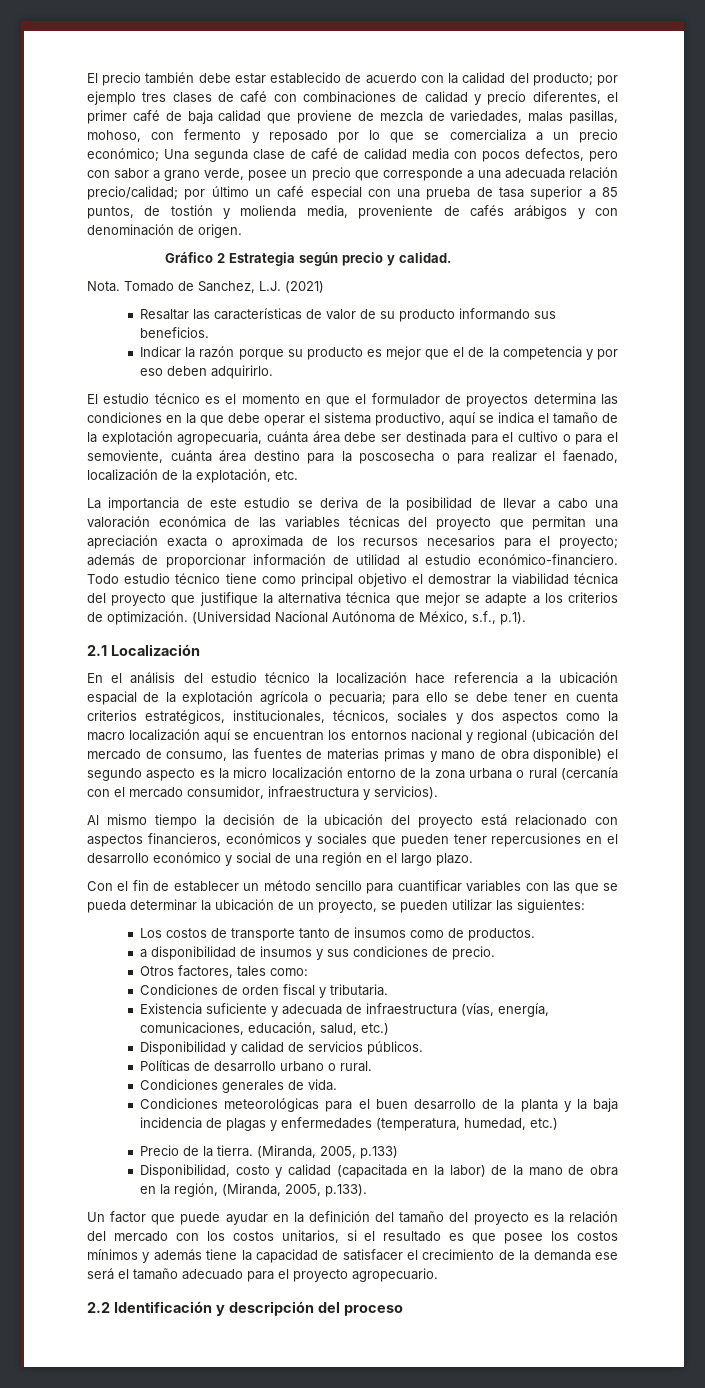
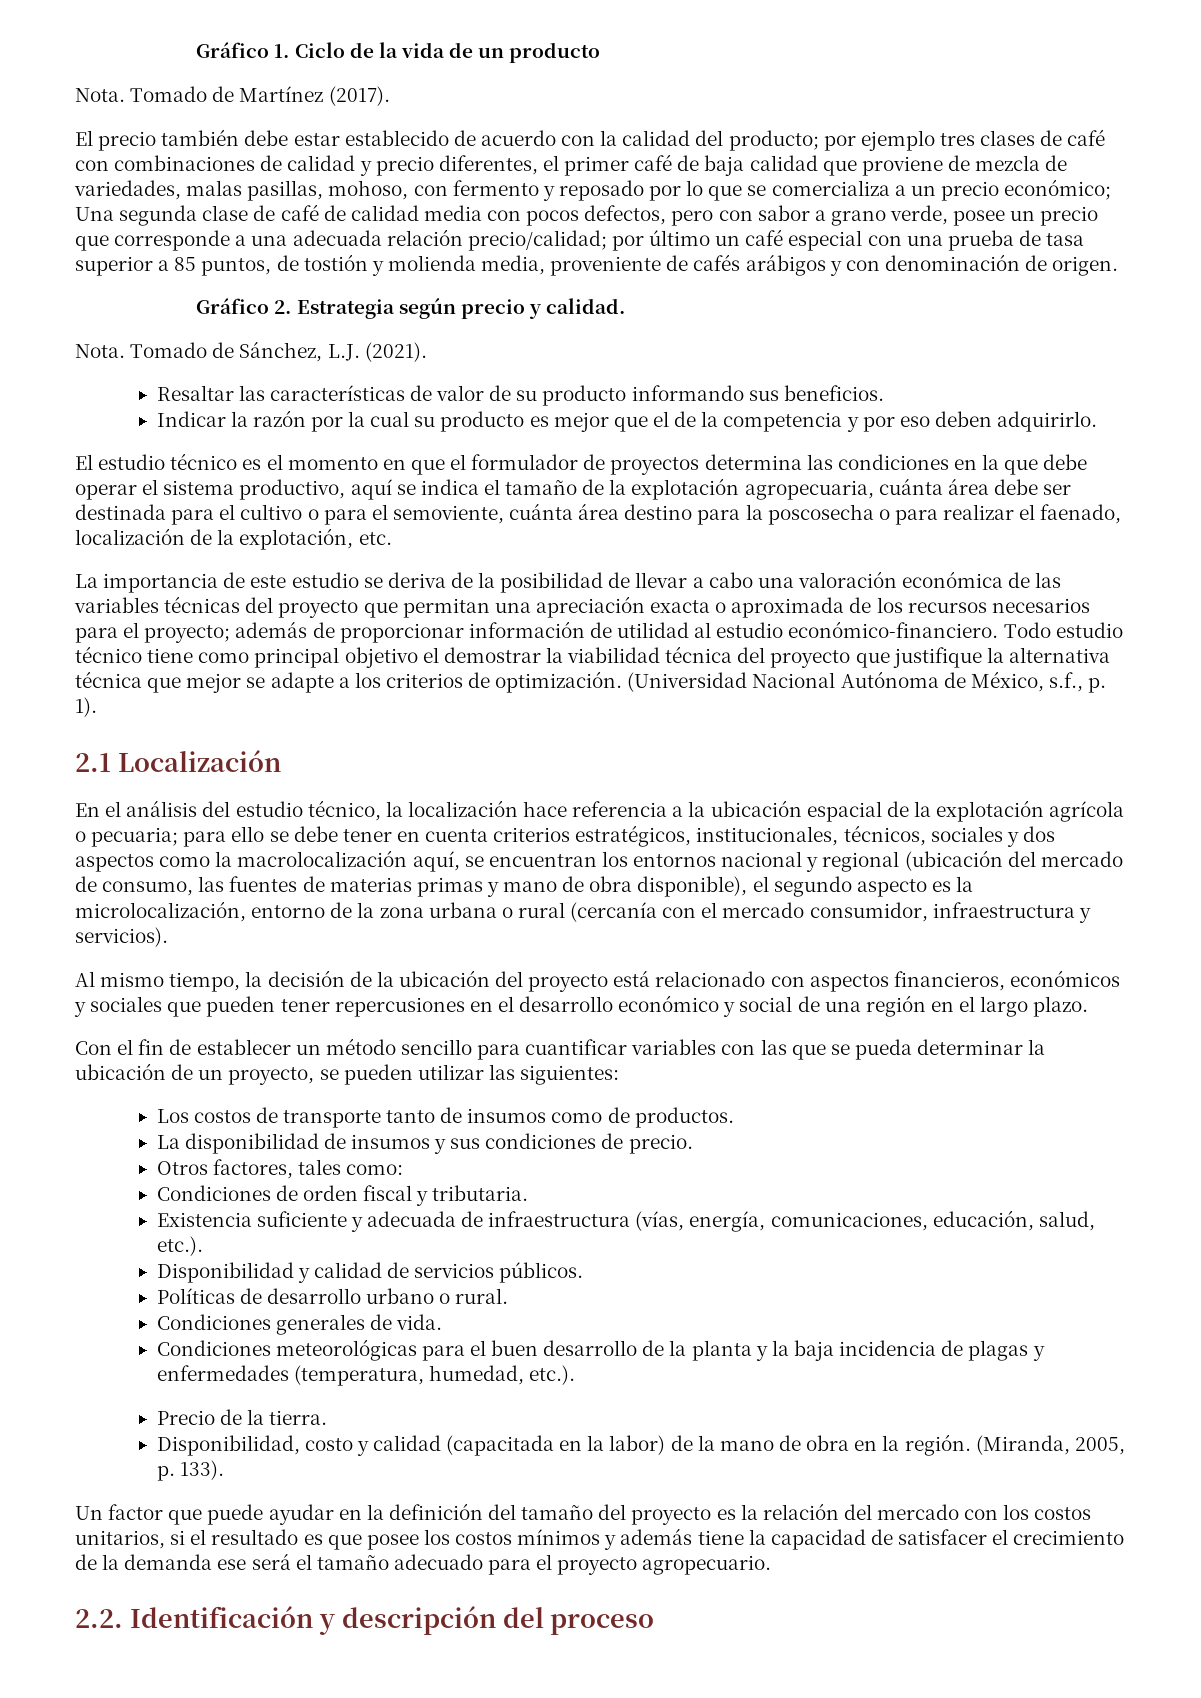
+ Gráfico 1. Ciclo de la vida de un producto
+ Nota. Tomado de Martínez (2017).
- Gráfico 2 Estrategia según precio y calidad.
+ Gráfico 2. Estrategia según precio y calidad.
- Tomado de Sanchez, L.J. (2021)
+ Tomado de Sánchez, L.J. (2021).
- Indicar la razón porque su producto es mejor que el de la competencia y por eso deben adquirirlo.
+ Indicar la razón por la cual su producto es mejor que el de la competencia y por eso deben adquirirlo.
- (Universidad Nacional Autónoma de México, s.f., p.1).
+ (Universidad Nacional Autónoma de México, s.f., p. 1).
- En el análisis del estudio técnico la localización hace referencia a la ubicación espacial de la explotación agrícola o pecuaria;
+ En el análisis del estudio técnico, la localización hace referencia a la ubicación espacial de la explotación agrícola o pecuaria;
- para ello se debe tener en cuenta criterios estratégicos, institucionales, técnicos, sociales y dos aspectos como la macro localización aquí se encuentran los entornos nacional y regional (ubicación del mercado de consumo, las fuentes de materias primas y mano de obra disponible) el segundo aspecto es la micro localización entorno de la zona urbana o rural (cercanía con el mercado consumidor, infraestructura y servicios).
+ para ello se debe tener en cuenta criterios estratégicos, institucionales, técnicos, sociales y dos aspectos como la macrolocalización aquí, se encuentran los entornos nacional y regional (ubicación del mercado de consumo, las fuentes de materias primas y mano de obra disponible), el segundo aspecto es la microlocalización, entorno de la zona urbana o rural (cercanía con el mercado consumidor, infraestructura y servicios).
- Al mismo tiempo la decisión de la ubicación del proyecto está relacionado con aspectos financieros, económicos y sociales que pueden tener repercusiones en el desarrollo económico y social de una región en el largo plazo.
+ Al mismo tiempo, la decisión de la ubicación del proyecto está relacionado con aspectos financieros, económicos y sociales que pueden tener repercusiones en el desarrollo económico y social de una región en el largo plazo.
- a disponibilidad de insumos y sus condiciones de precio.
+ La disponibilidad de insumos y sus condiciones de precio.
- Existencia suficiente y adecuada de infraestructura (vías, energía, comunicaciones, educación, salud, etc.)
+ Existencia suficiente y adecuada de infraestructura (vías, energía, comunicaciones, educación, salud, etc.).
- Condiciones meteorológicas para el buen desarrollo de la planta y la baja incidencia de plagas y enfermedades (temperatura, humedad, etc.)
+ Condiciones meteorológicas para el buen desarrollo de la planta y la baja incidencia de plagas y enfermedades (temperatura, humedad, etc.).
- (Miranda, 2005, p.133)
- Disponibilidad, costo y calidad (capacitada en la labor) de la mano de obra en la región, (Miranda, 2005, p.133).
+ Disponibilidad, costo y calidad (capacitada en la labor) de la mano de obra en la región. (Miranda, 2005, p. 133).
- 2.2 Identificación y descripción del proceso
+ 2.2. Identificación y descripción del proceso

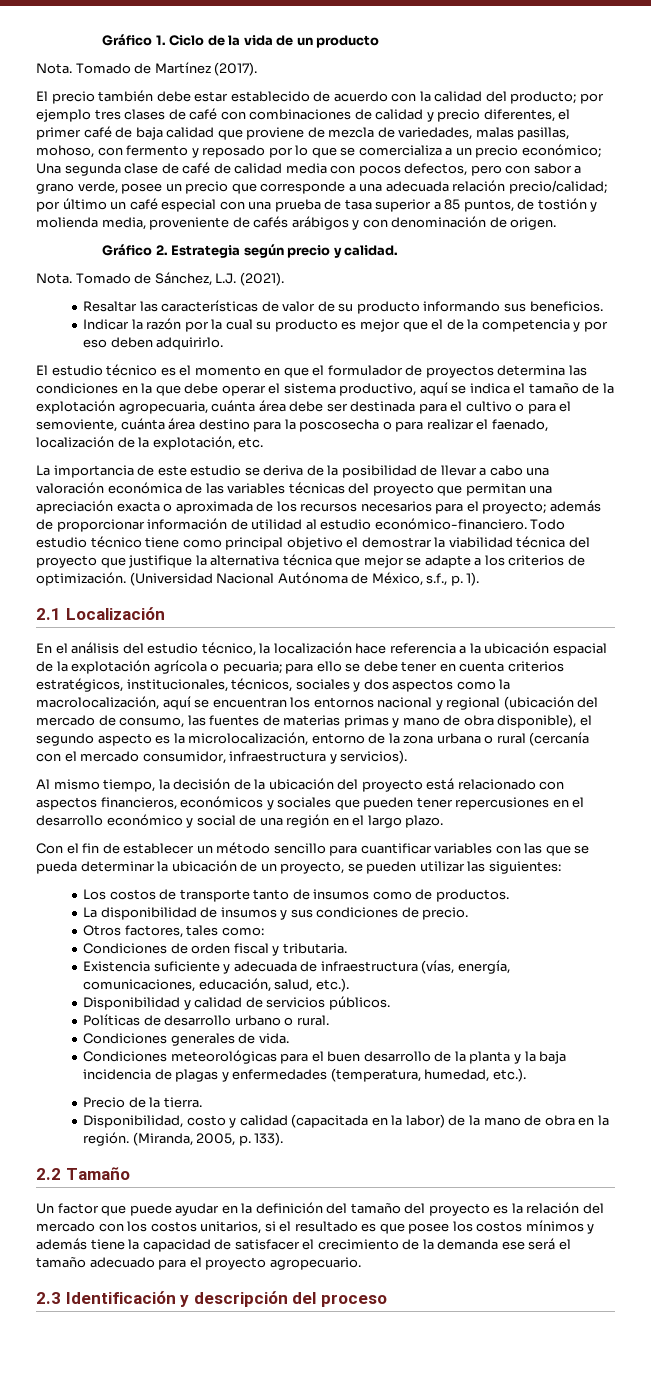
- para ello se debe tener en cuenta criterios estratégicos, institucionales, técnicos, sociales y dos aspectos como la macrolocalización aquí, se encuentran los entornos nacional y regional (ubicación del mercado de consumo, las fuentes de materias primas y mano de obra disponible), el segundo aspecto es la microlocalización, entorno de la zona urbana o rural (cercanía con el mercado consumidor, infraestructura y servicios).
+ para ello se debe tener en cuenta criterios estratégicos, institucionales, técnicos, sociales y dos aspectos como la macrolocalización, aquí se encuentran los entornos nacional y regional (ubicación del mercado de consumo, las fuentes de materias primas y mano de obra disponible), el segundo aspecto es la microlocalización, entorno de la zona urbana o rural (cercanía con el mercado consumidor, infraestructura y servicios).
+ 2.2 Tamaño
- 2.2. Identificación y descripción del proceso
+ 2.3 Identificación y descripción del proceso

